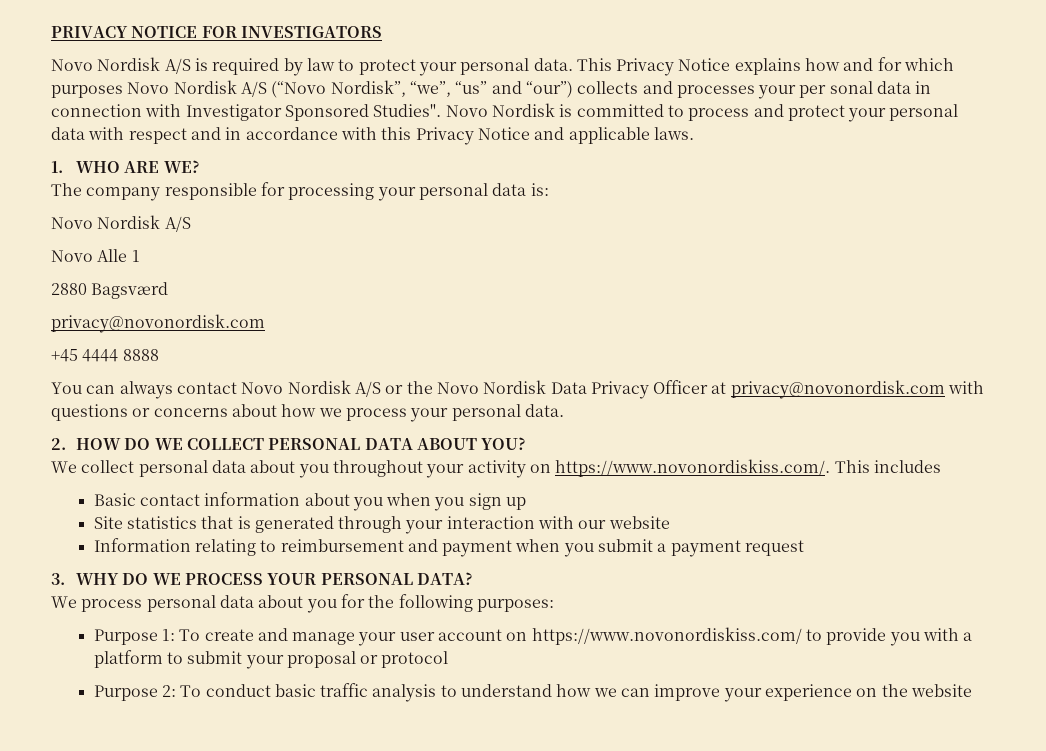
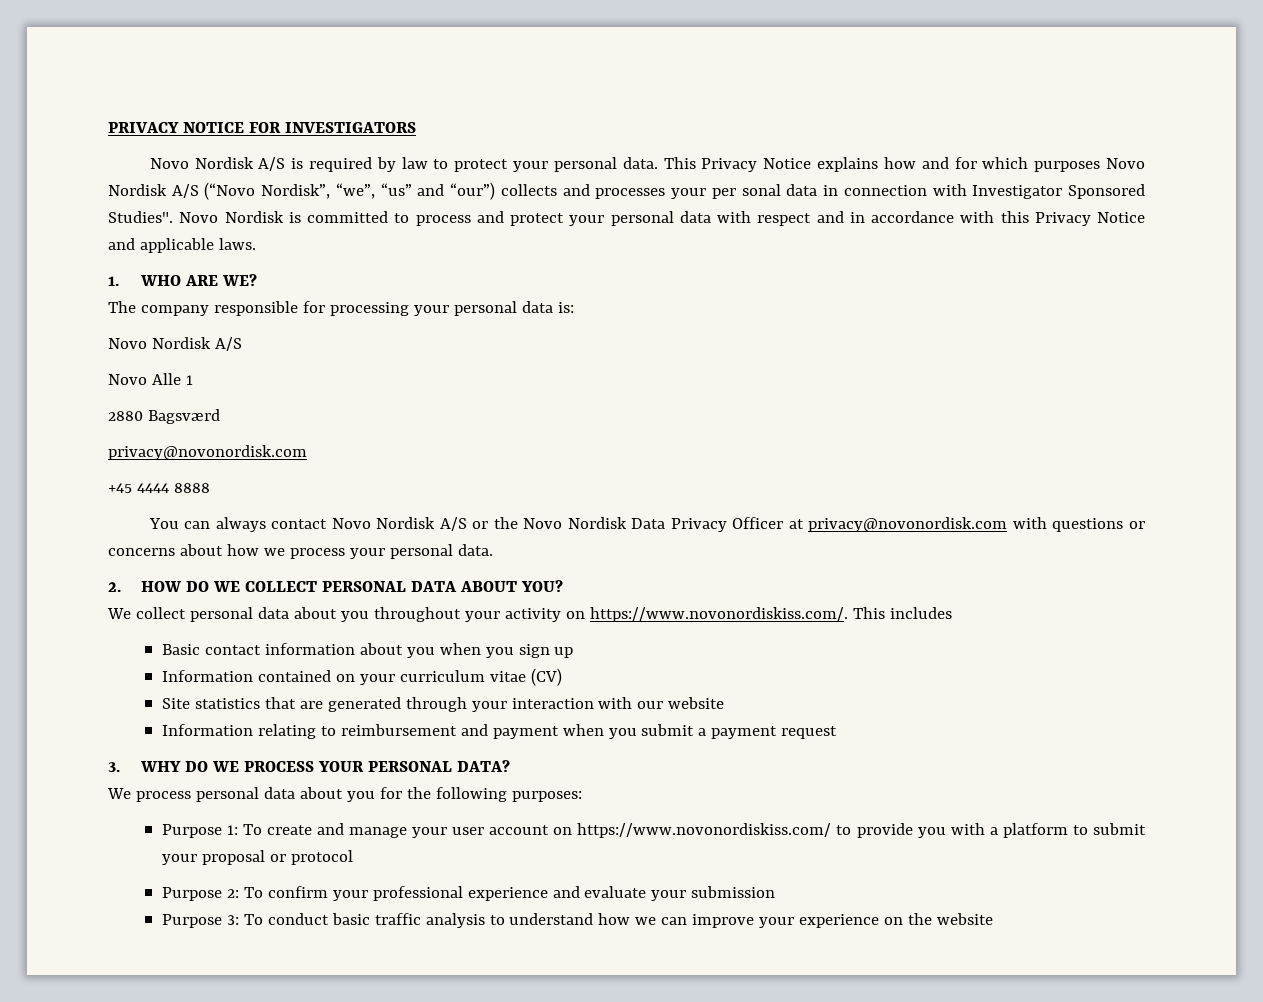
+ Information contained on your curriculum vitae (CV)
- Site statistics that is generated through your interaction with our website
+ Site statistics that are generated through your interaction with our website
- Purpose 2: To conduct basic traffic analysis to understand how we can improve your experience on the website
+ Purpose 2: To confirm your professional experience and evaluate your submission
+ Purpose 3: To conduct basic traffic analysis to understand how we can improve your experience on the website

